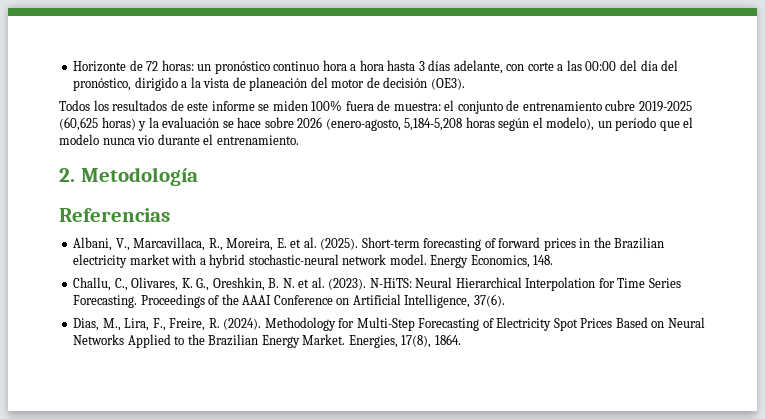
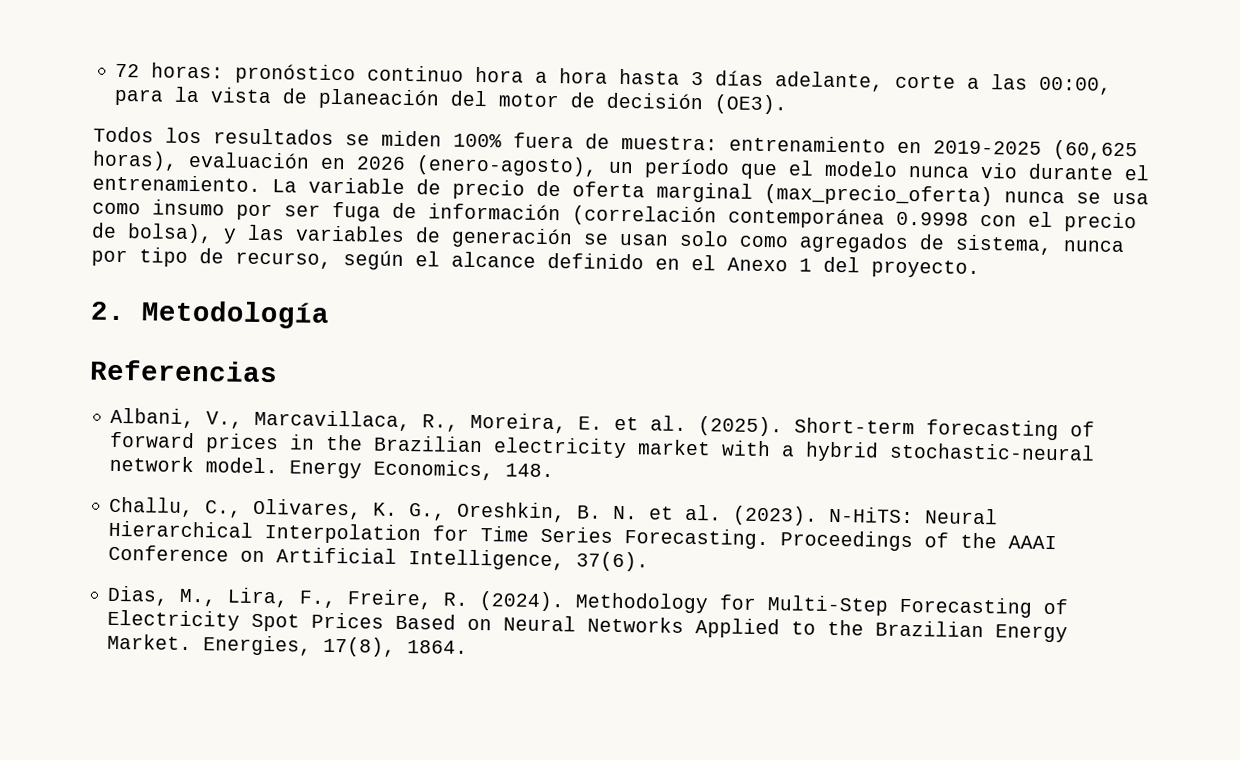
- Horizonte de 72 horas: un pronóstico continuo hora a hora hasta 3 días adelante, con corte a las 00:00 del día del pronóstico, dirigido a la vista de planeación del motor de decisión (OE3).
+ 72 horas: pronóstico continuo hora a hora hasta 3 días adelante, corte a las 00:00, para la vista de planeación del motor de decisión (OE3).
- Todos los resultados de este informe se miden 100% fuera de muestra: el conjunto de entrenamiento cubre 2019-2025 (60,625 horas) y la evaluación se hace sobre 2026 (enero-agosto, 5,184-5,208 horas según el modelo), un período que el modelo nunca vio durante el entrenamiento.
+ Todos los resultados se miden 100% fuera de muestra: entrenamiento en 2019-2025 (60,625 horas), evaluación en 2026 (enero-agosto), un período que el modelo nunca vio durante el entrenamiento. La variable de precio de oferta marginal (max_precio_oferta) nunca se usa como insumo por ser fuga de información (correlación contemporánea 0.9998 con el precio de bolsa), y las variables de generación se usan solo como agregados de sistema, nunca por tipo de recurso, según el alcance definido en el Anexo 1 del proyecto.

